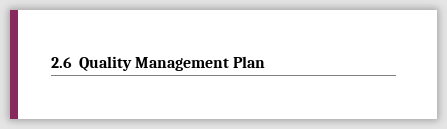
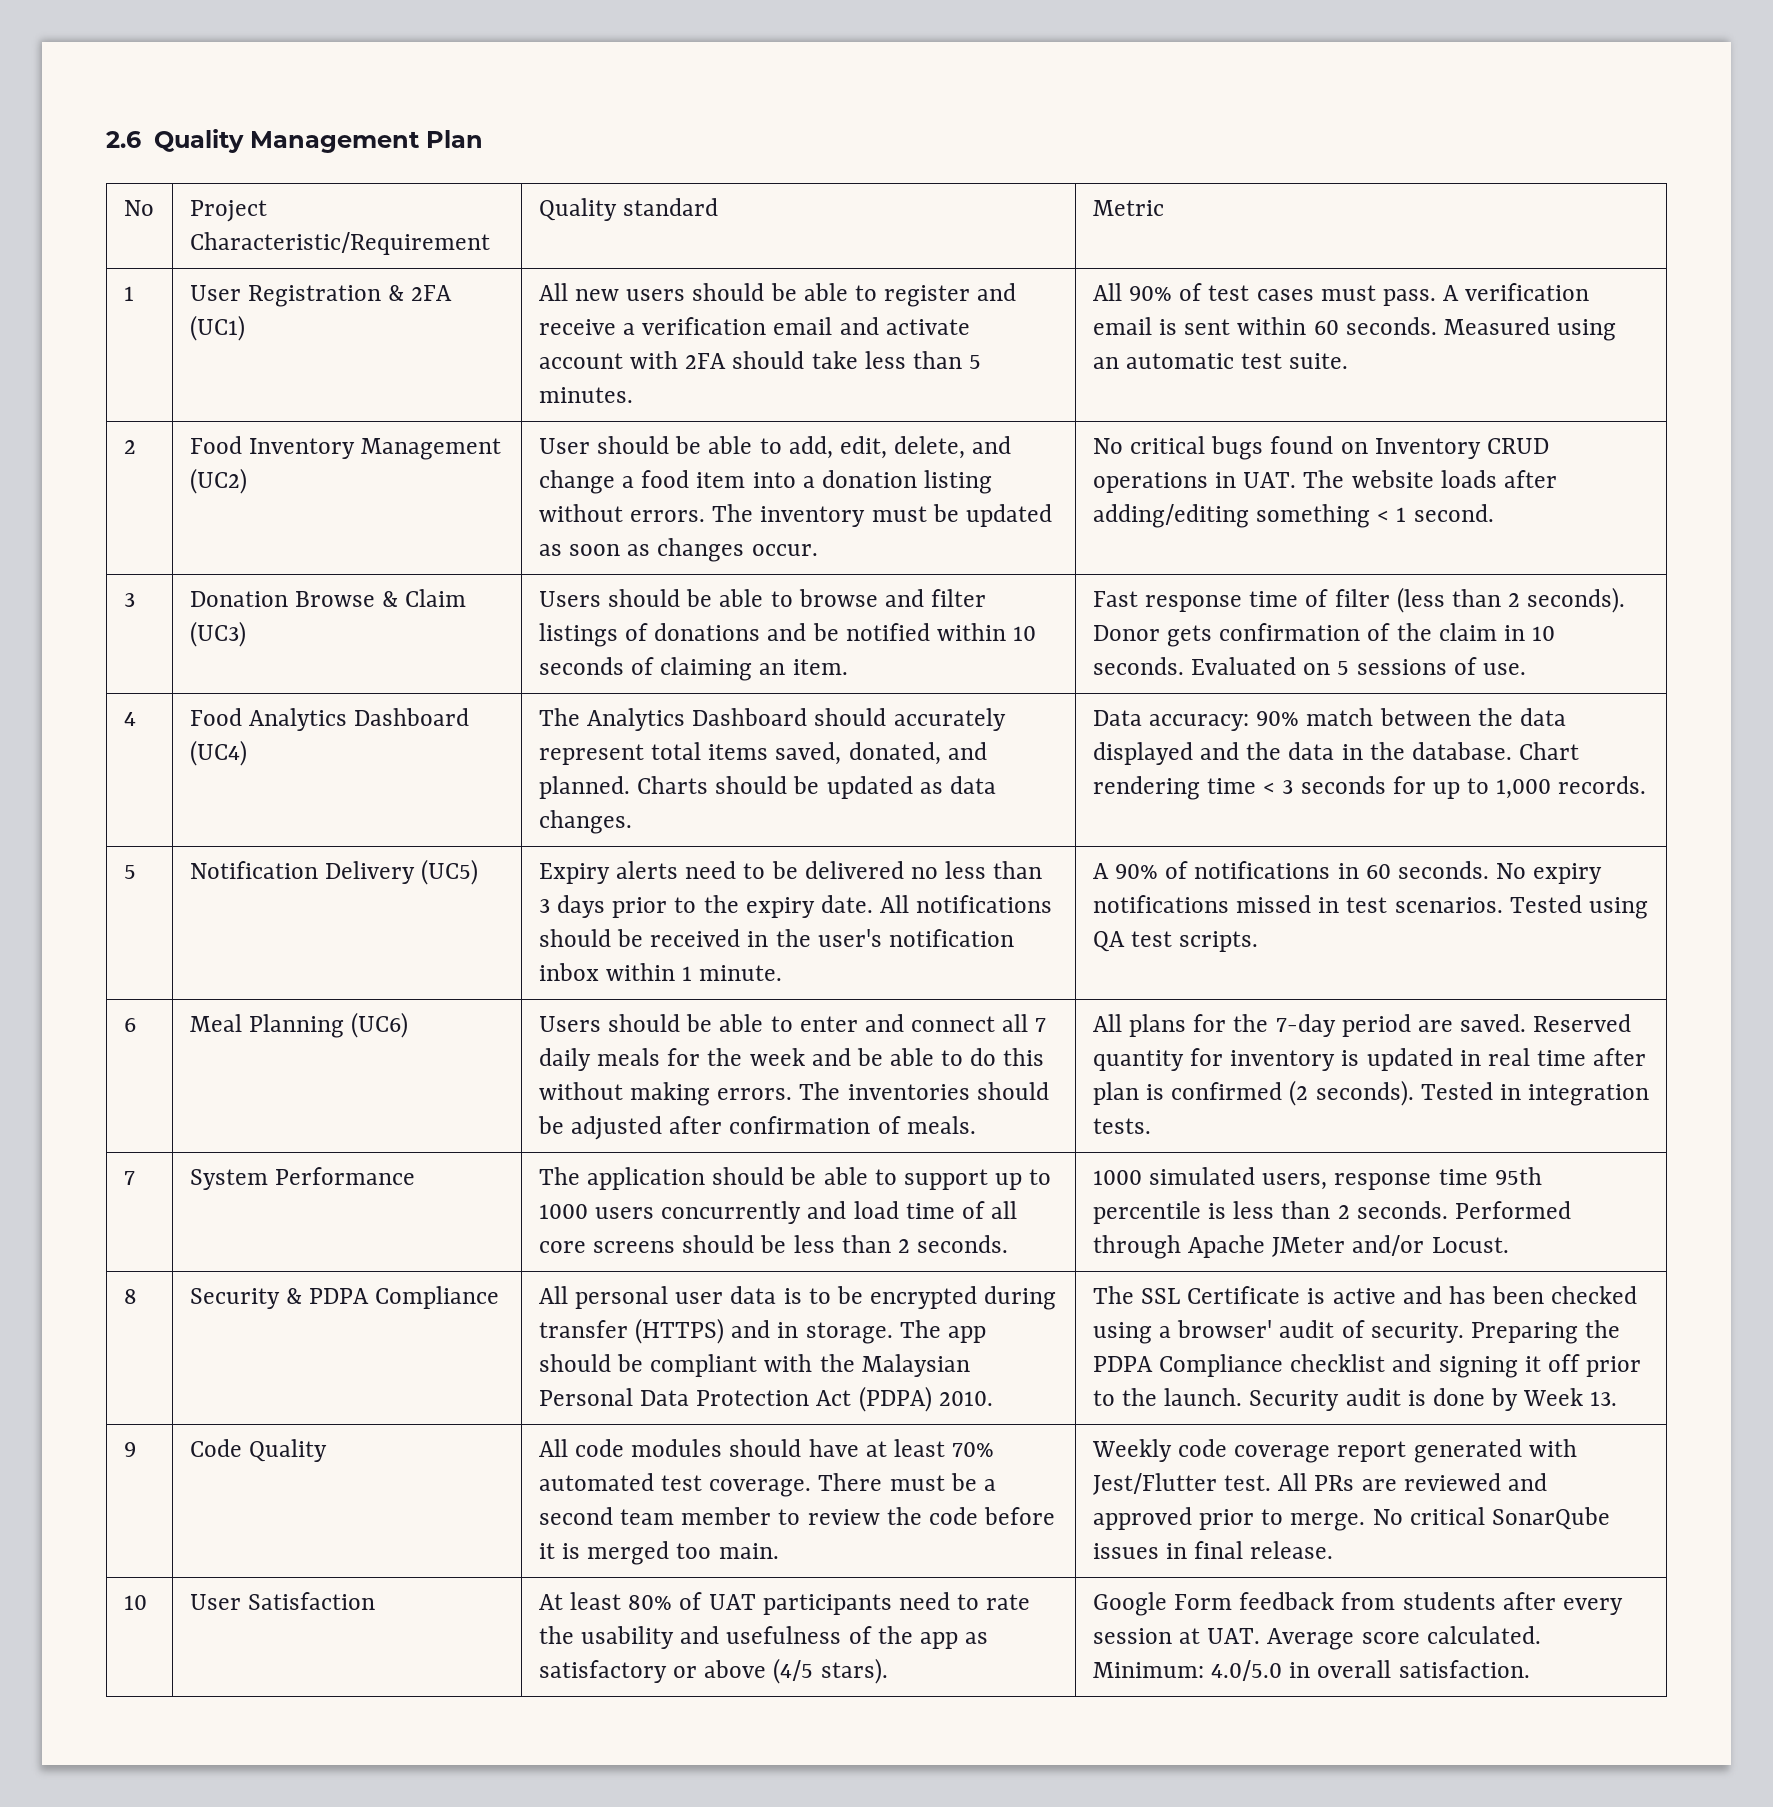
+ No | Project Characteristic/Requirement | Quality standard | Metric
+ 1 | User Registration & 2FA (UC1) | All new users should be able to register and receive a verification email and activate account with 2FA should take less than 5 minutes. | All 90% of test cases must pass. A verification email is sent within 60 seconds. Measured using an automatic test suite.
+ 2 | Food Inventory Management (UC2) | User should be able to add, edit, delete, and change a food item into a donation listing without errors. The inventory must be updated as soon as changes occur. | No critical bugs found on Inventory CRUD operations in UAT. The website loads after adding/editing something < 1 second.
+ 3 | Donation Browse & Claim (UC3) | Users should be able to browse and filter listings of donations and be notified within 10 seconds of claiming an item. | Fast response time of filter (less than 2 seconds). Donor gets confirmation of the claim in 10 seconds. Evaluated on 5 sessions of use.
+ 4 | Food Analytics Dashboard (UC4) | The Analytics Dashboard should accurately represent total items saved, donated, and planned. Charts should be updated as data changes. | Data accuracy: 90% match between the data displayed and the data in the database. Chart rendering time < 3 seconds for up to 1,000 records.
+ 5 | Notification Delivery (UC5) | Expiry alerts need to be delivered no less than 3 days prior to the expiry date. All notifications should be received in the user's notification inbox within 1 minute. | A 90% of notifications in 60 seconds. No expiry notifications missed in test scenarios. Tested using QA test scripts.
+ 6 | Meal Planning (UC6) | Users should be able to enter and connect all 7 daily meals for the week and be able to do this without making errors. The inventories should be adjusted after confirmation of meals. | All plans for the 7-day period are saved. Reserved quantity for inventory is updated in real time after plan is confirmed (2 seconds). Tested in integration tests.
+ 7 | System Performance | The application should be able to support up to 1000 users concurrently and load time of all core screens should be less than 2 seconds. | 1000 simulated users, response time 95th percentile is less than 2 seconds. Performed through Apache JMeter and/or Locust.
+ 8 | Security & PDPA Compliance | All personal user data is to be encrypted during transfer (HTTPS) and in storage. The app should be compliant with the Malaysian Personal Data Protection Act (PDPA) 2010. | The SSL Certificate is active and has been checked using a browser' audit of security. Preparing the PDPA Compliance checklist and signing it off prior to the launch. Security audit is done by Week 13.
+ 9 | Code Quality | All code modules should have at least 70% automated test coverage. There must be a second team member to review the code before it is merged too main. | Weekly code coverage report generated with Jest/Flutter test. All PRs are reviewed and approved prior to merge. No critical SonarQube issues in final release.
+ 10 | User Satisfaction | At least 80% of UAT participants need to rate the usability and usefulness of the app as satisfactory or above (4/5 stars). | Google Form feedback from students after every session at UAT. Average score calculated. Minimum: 4.0/5.0 in overall satisfaction.

